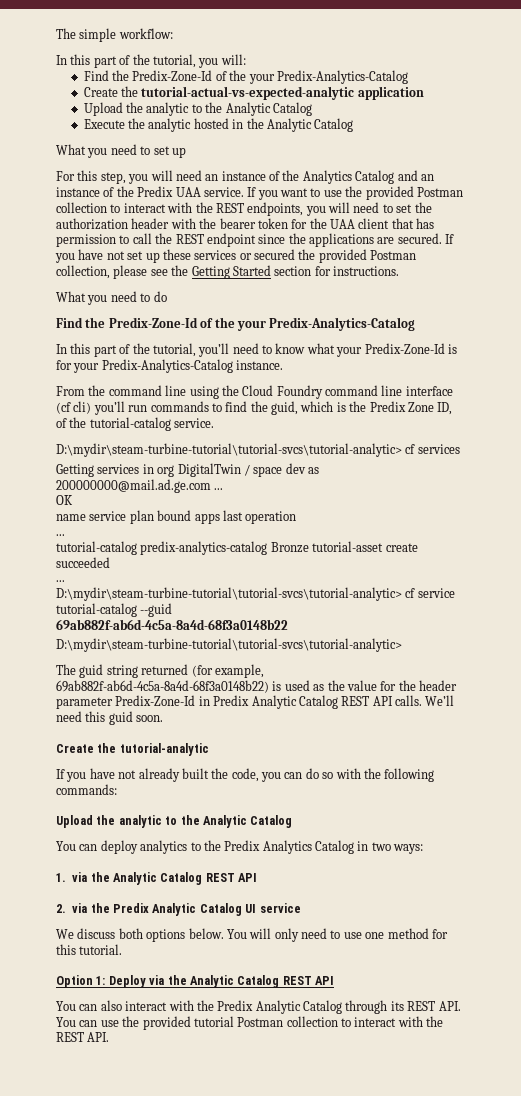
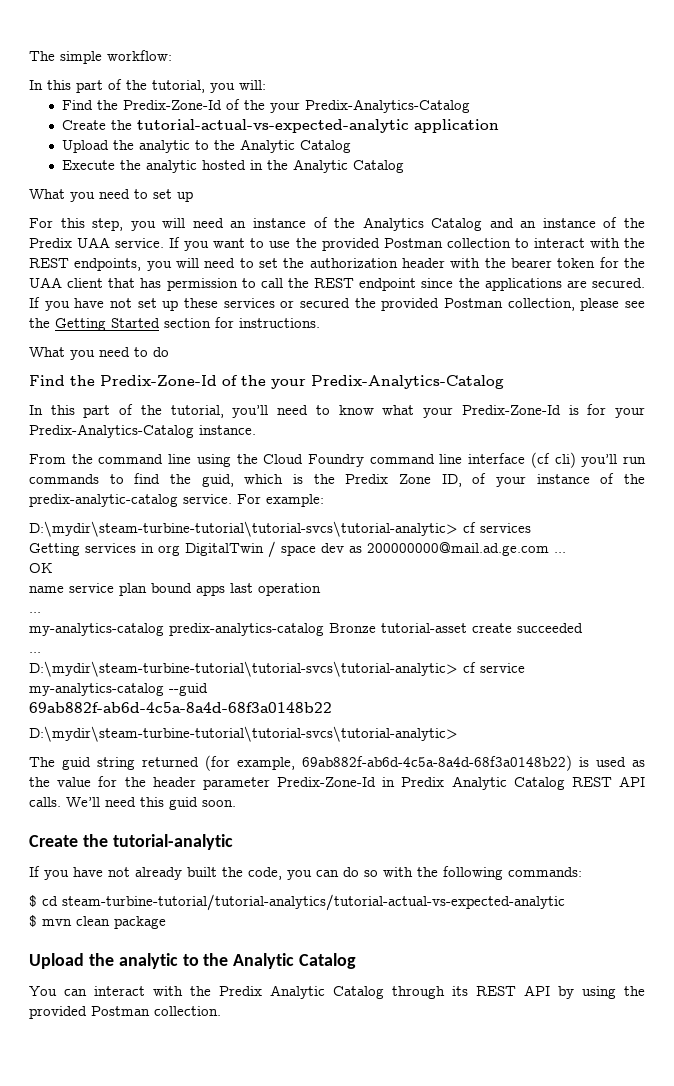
- From the command line using the Cloud Foundry command line interface (cf cli) you’ll run commands to find the guid, which is the Predix Zone ID, of the tutorial-catalog service.
+ From the command line using the Cloud Foundry command line interface (cf cli) you’ll run commands to find the guid, which is the Predix Zone ID, of your instance of the predix-analytic-catalog service. For example:
- tutorial-catalog predix-analytics-catalog Bronze tutorial-asset create succeeded
+ my-analytics-catalog predix-analytics-catalog Bronze tutorial-asset create succeeded
- D:\mydir\steam-turbine-tutorial\tutorial-svcs\tutorial-analytic> cf service tutorial-catalog --guid
+ D:\mydir\steam-turbine-tutorial\tutorial-svcs\tutorial-analytic> cf service my-analytics-catalog --guid
+ $ cd steam-turbine-tutorial/tutorial-analytics/tutorial-actual-vs-expected-analytic
+ $ mvn clean package
- You can deploy analytics to the Predix Analytics Catalog in two ways:
- 1. via the Analytic Catalog REST API
- 2. via the Predix Analytic Catalog UI service
- We discuss both options below. You will only need to use one method for this tutorial.
- Option 1: Deploy via the Analytic Catalog REST API
- You can also interact with the Predix Analytic Catalog through its REST API. You can use the provided tutorial Postman collection to interact with the REST API.
+ You can interact with the Predix Analytic Catalog through its REST API by using the provided Postman collection.

